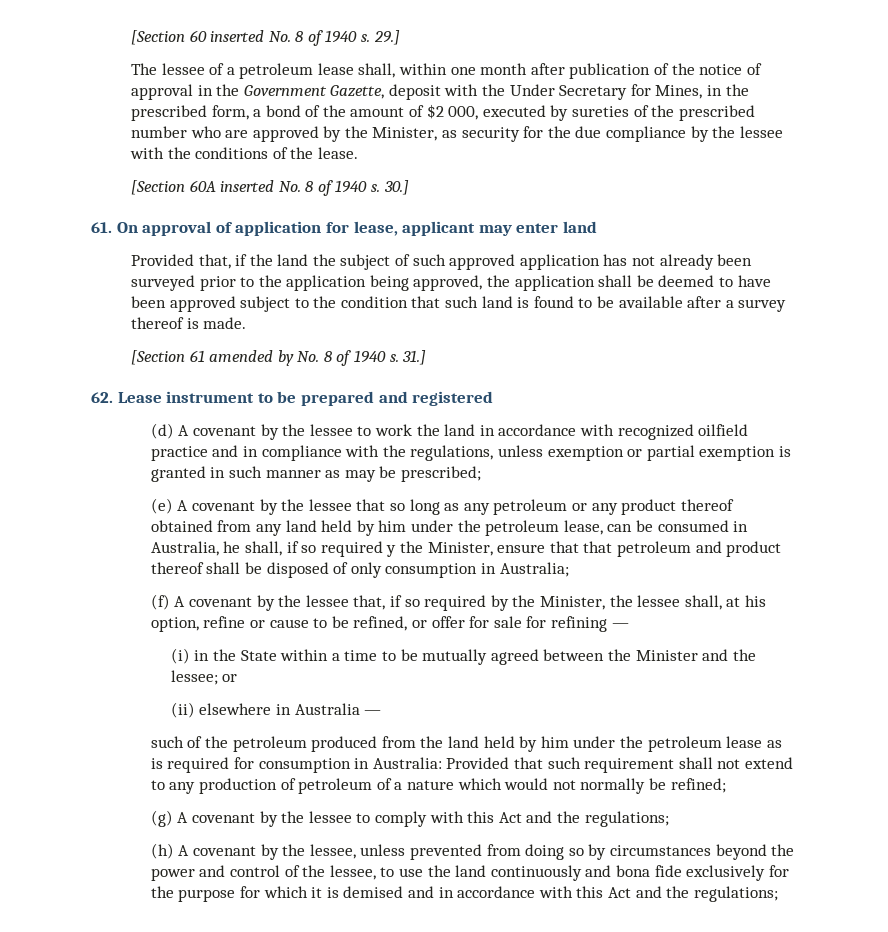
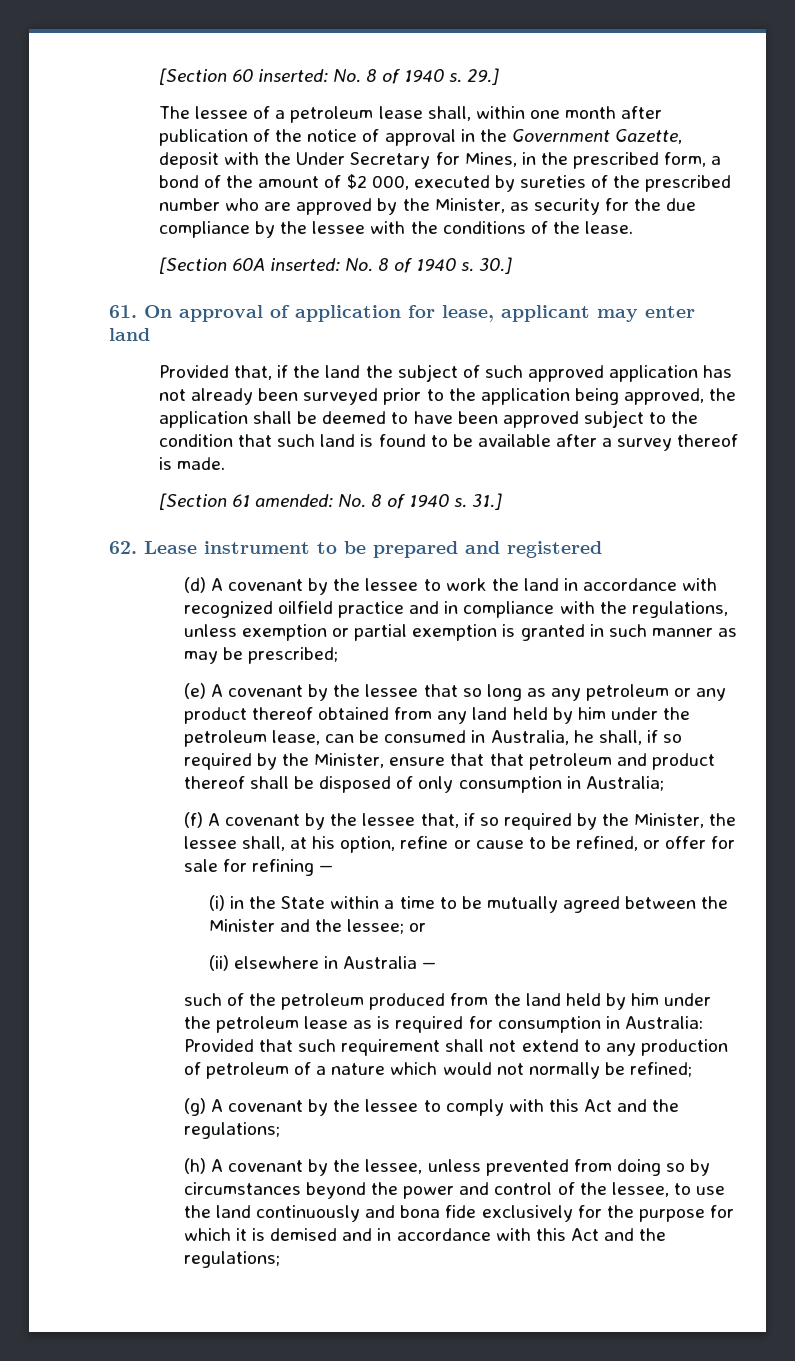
- [Section 60 inserted No. 8 of 1940 s.
+ [Section 60 inserted: No. 8 of 1940 s.
- [Section 60A inserted No. 8 of 1940 s.
+ [Section 60A inserted: No. 8 of 1940 s.
- [Section 61 amended by No. 8 of 1940 s.
+ [Section 61 amended: No. 8 of 1940 s.
- (e) A covenant by the lessee that so long as any petroleum or any product thereof obtained from any land held by him under the petroleum lease, can be consumed in Australia, he shall, if so required y the Minister, ensure that that petroleum and product thereof shall be disposed of only consumption in Australia;
+ (e) A covenant by the lessee that so long as any petroleum or any product thereof obtained from any land held by him under the petroleum lease, can be consumed in Australia, he shall, if so required by the Minister, ensure that that petroleum and product thereof shall be disposed of only consumption in Australia;

